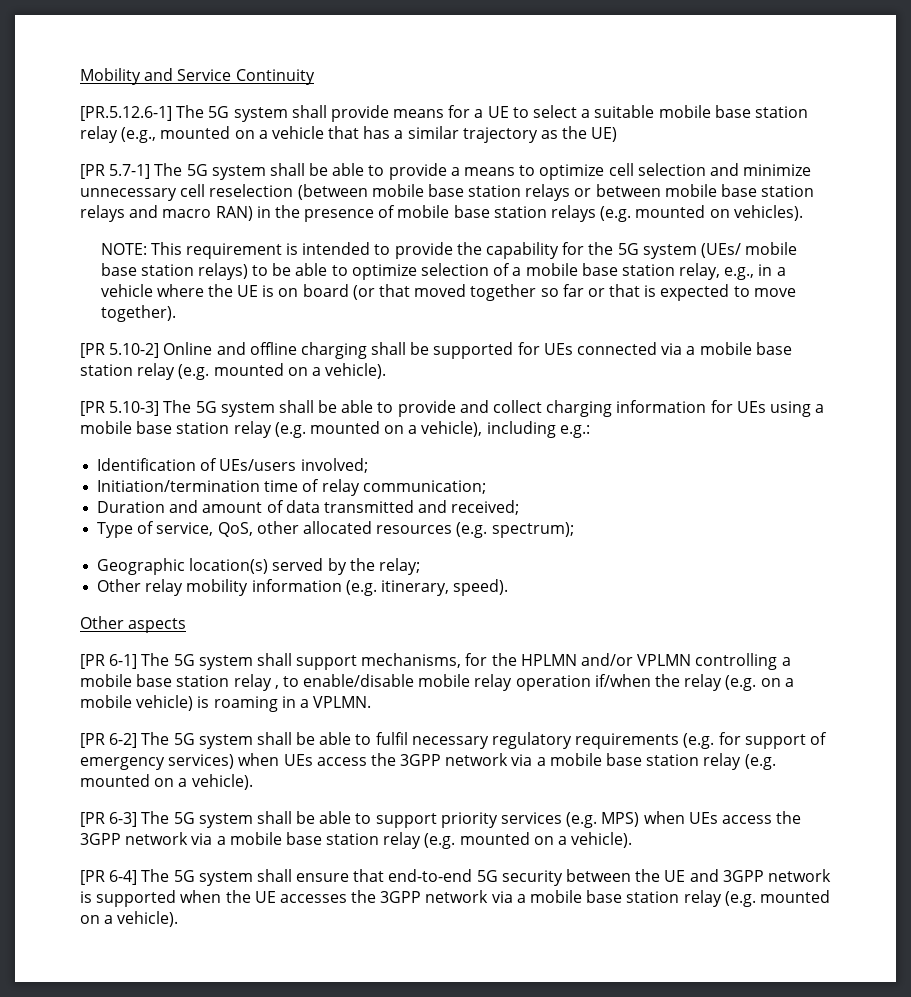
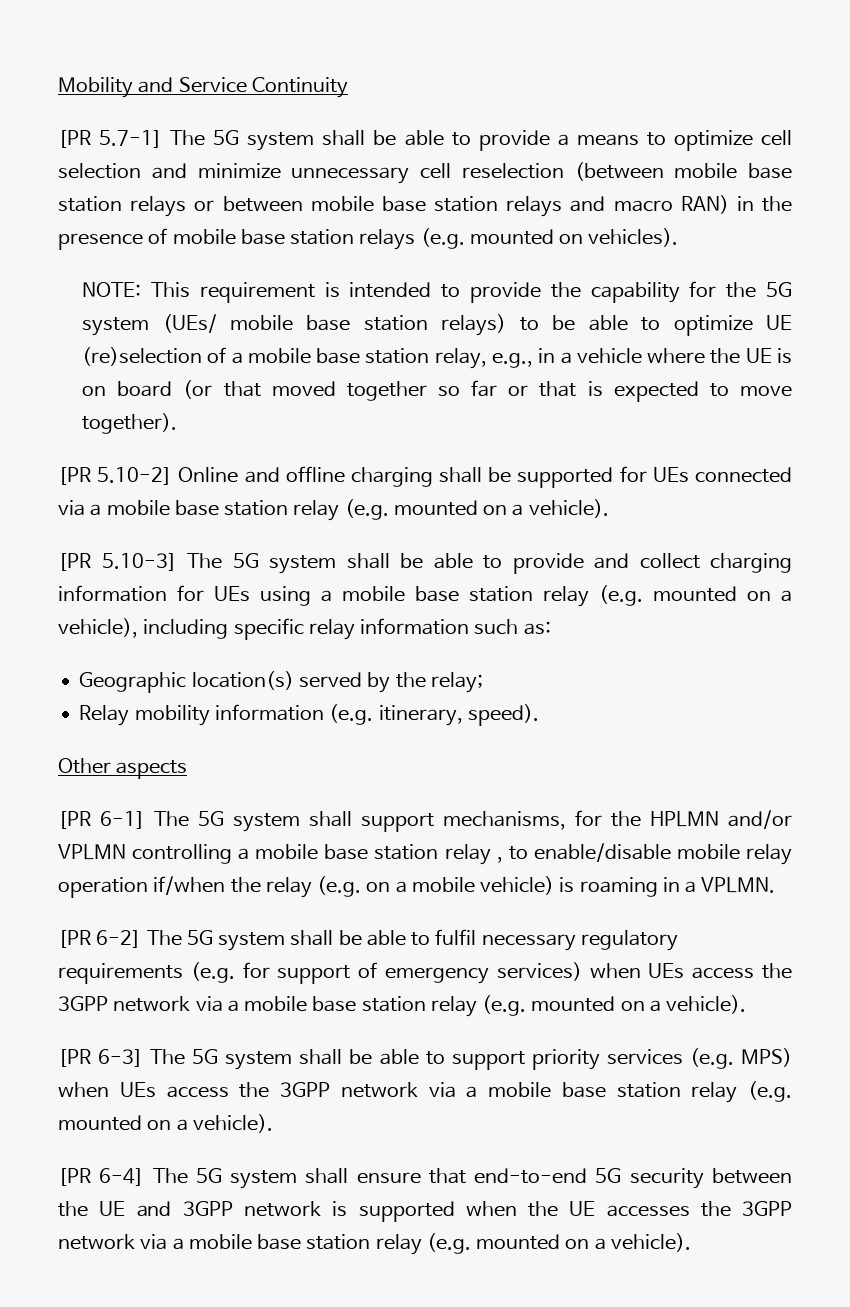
- [PR.5.12.6-1] The 5G system shall provide means for a UE to select a suitable mobile base station relay (e.g., mounted on a vehicle that has a similar trajectory as the UE)
- NOTE: This requirement is intended to provide the capability for the 5G system (UEs/ mobile base station relays) to be able to optimize selection of a mobile base station relay, e.g., in a vehicle where the UE is on board (or that moved together so far or that is expected to move together).
+ NOTE: This requirement is intended to provide the capability for the 5G system (UEs/ mobile base station relays) to be able to optimize UE (re)selection of a mobile base station relay, e.g., in a vehicle where the UE is on board (or that moved together so far or that is expected to move together).
- [PR 5.10-3] The 5G system shall be able to provide and collect charging information for UEs using a mobile base station relay (e.g. mounted on a vehicle), including e.g.:
- Identification of UEs/users involved;
- Initiation/termination time of relay communication;
- Duration and amount of data transmitted and received;
- Type of service, QoS, other allocated resources (e.g. spectrum);
+ [PR 5.10-3] The 5G system shall be able to provide and collect charging information for UEs using a mobile base station relay (e.g. mounted on a vehicle), including specific relay information such as:
- Other relay mobility information (e.g. itinerary, speed).
+ Relay mobility information (e.g. itinerary, speed).

